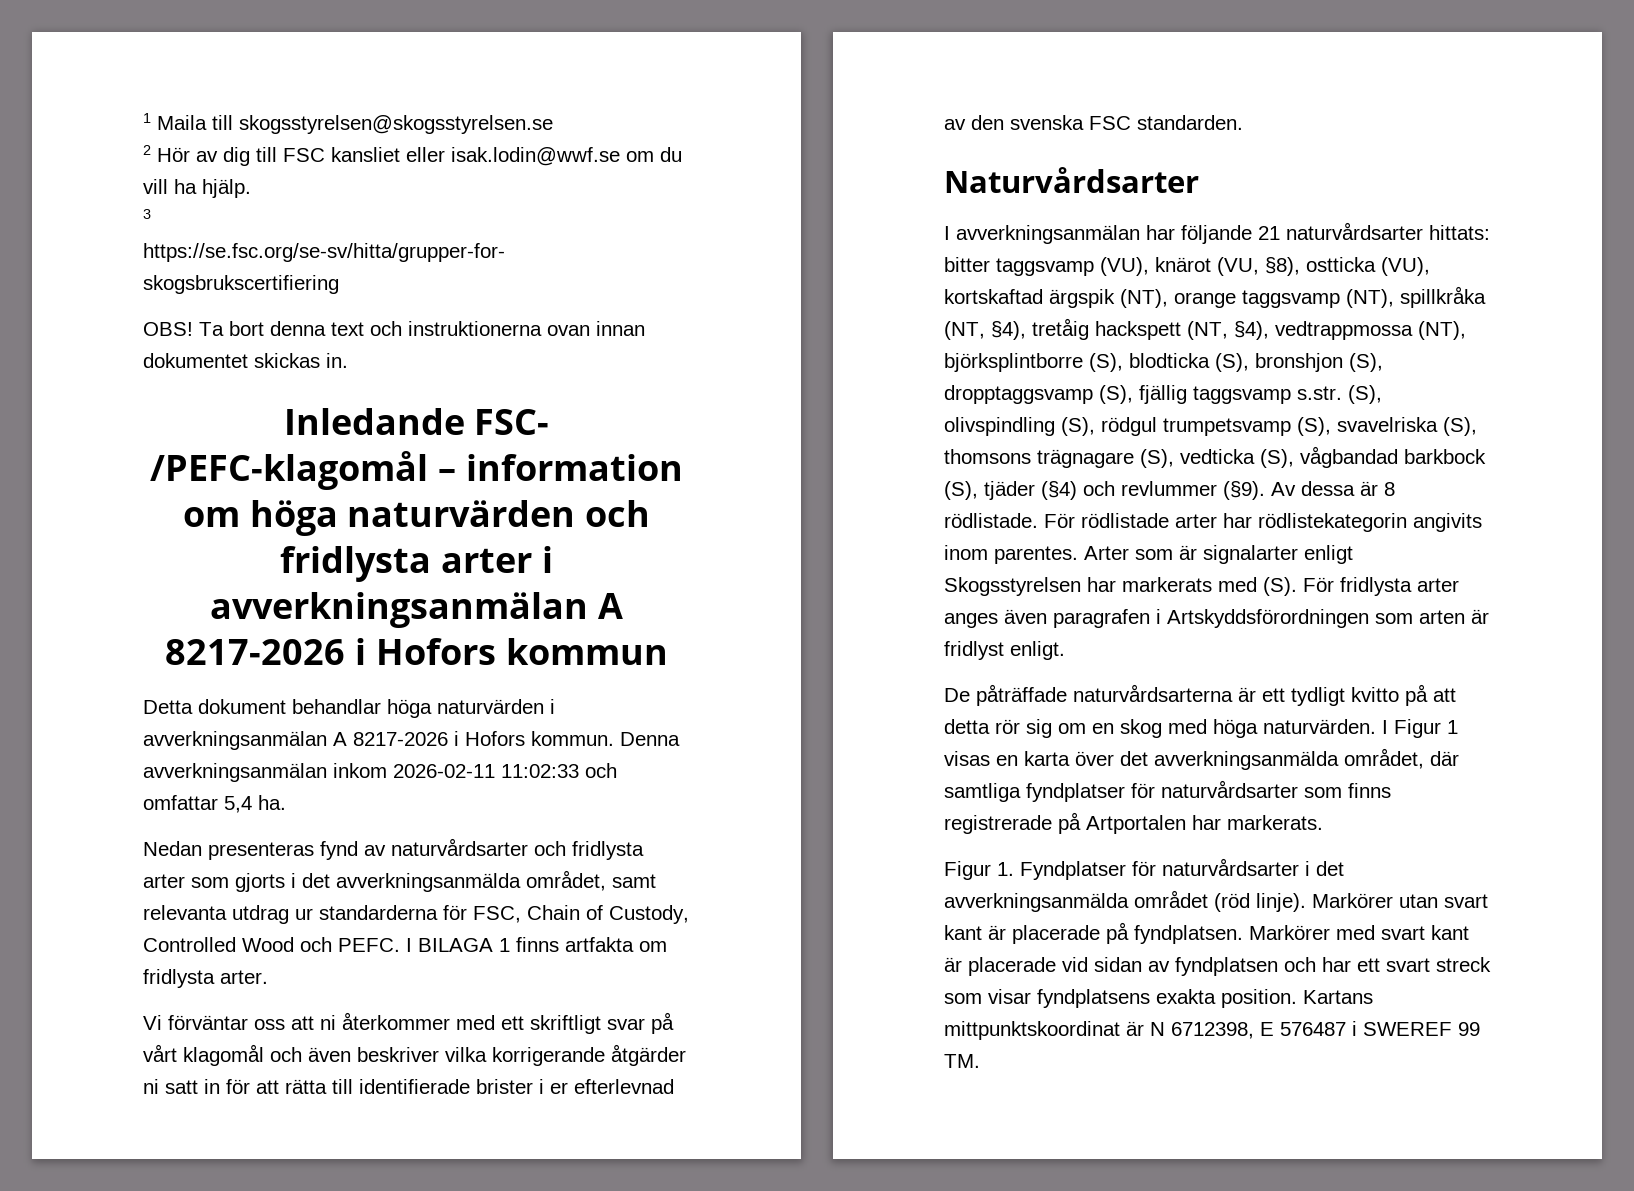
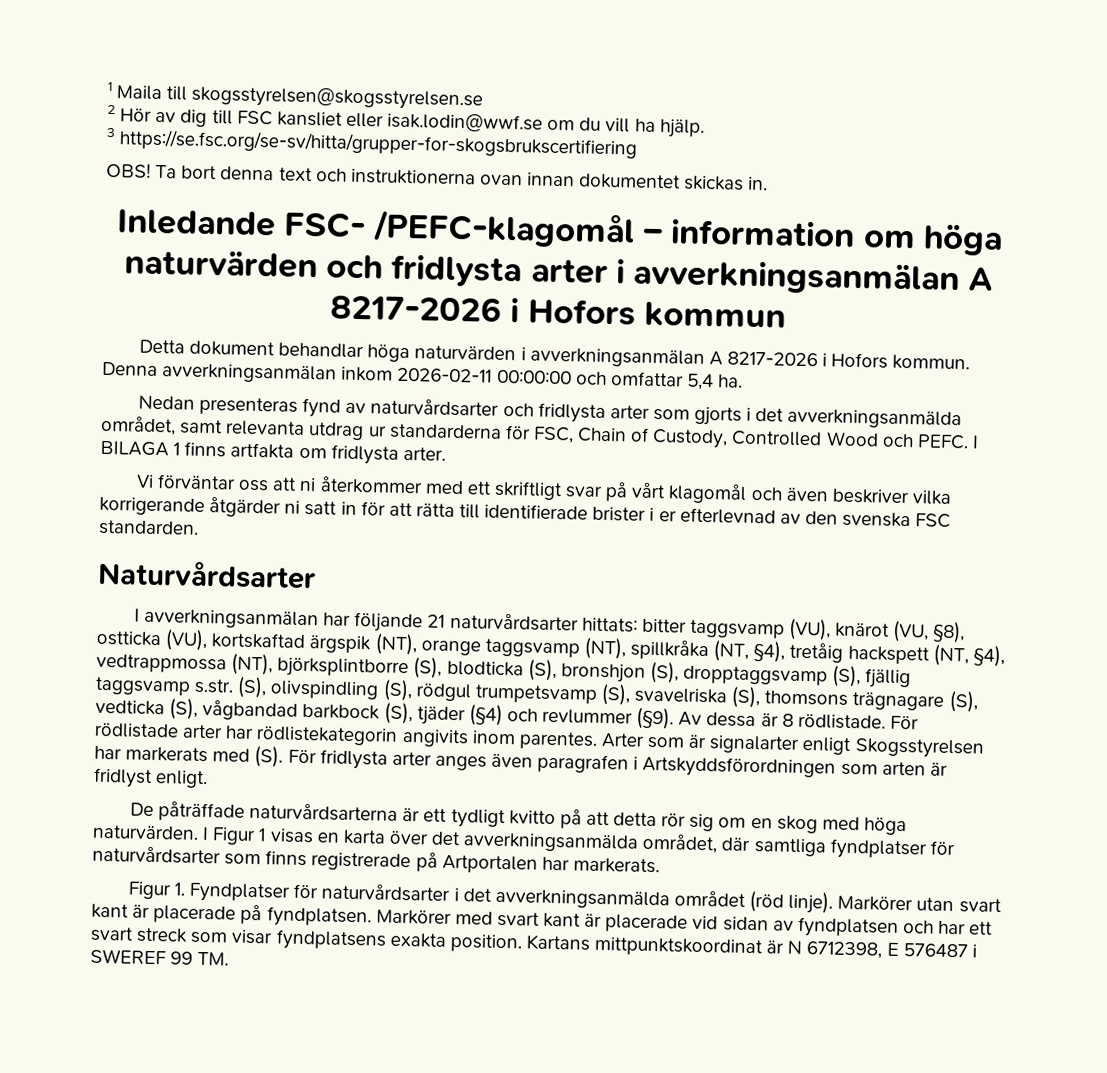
- Denna avverkningsanmälan inkom 2026-02-11 11:02:33 och omfattar 5,4 ha.
+ Denna avverkningsanmälan inkom 2026-02-11 00:00:00 och omfattar 5,4 ha.

